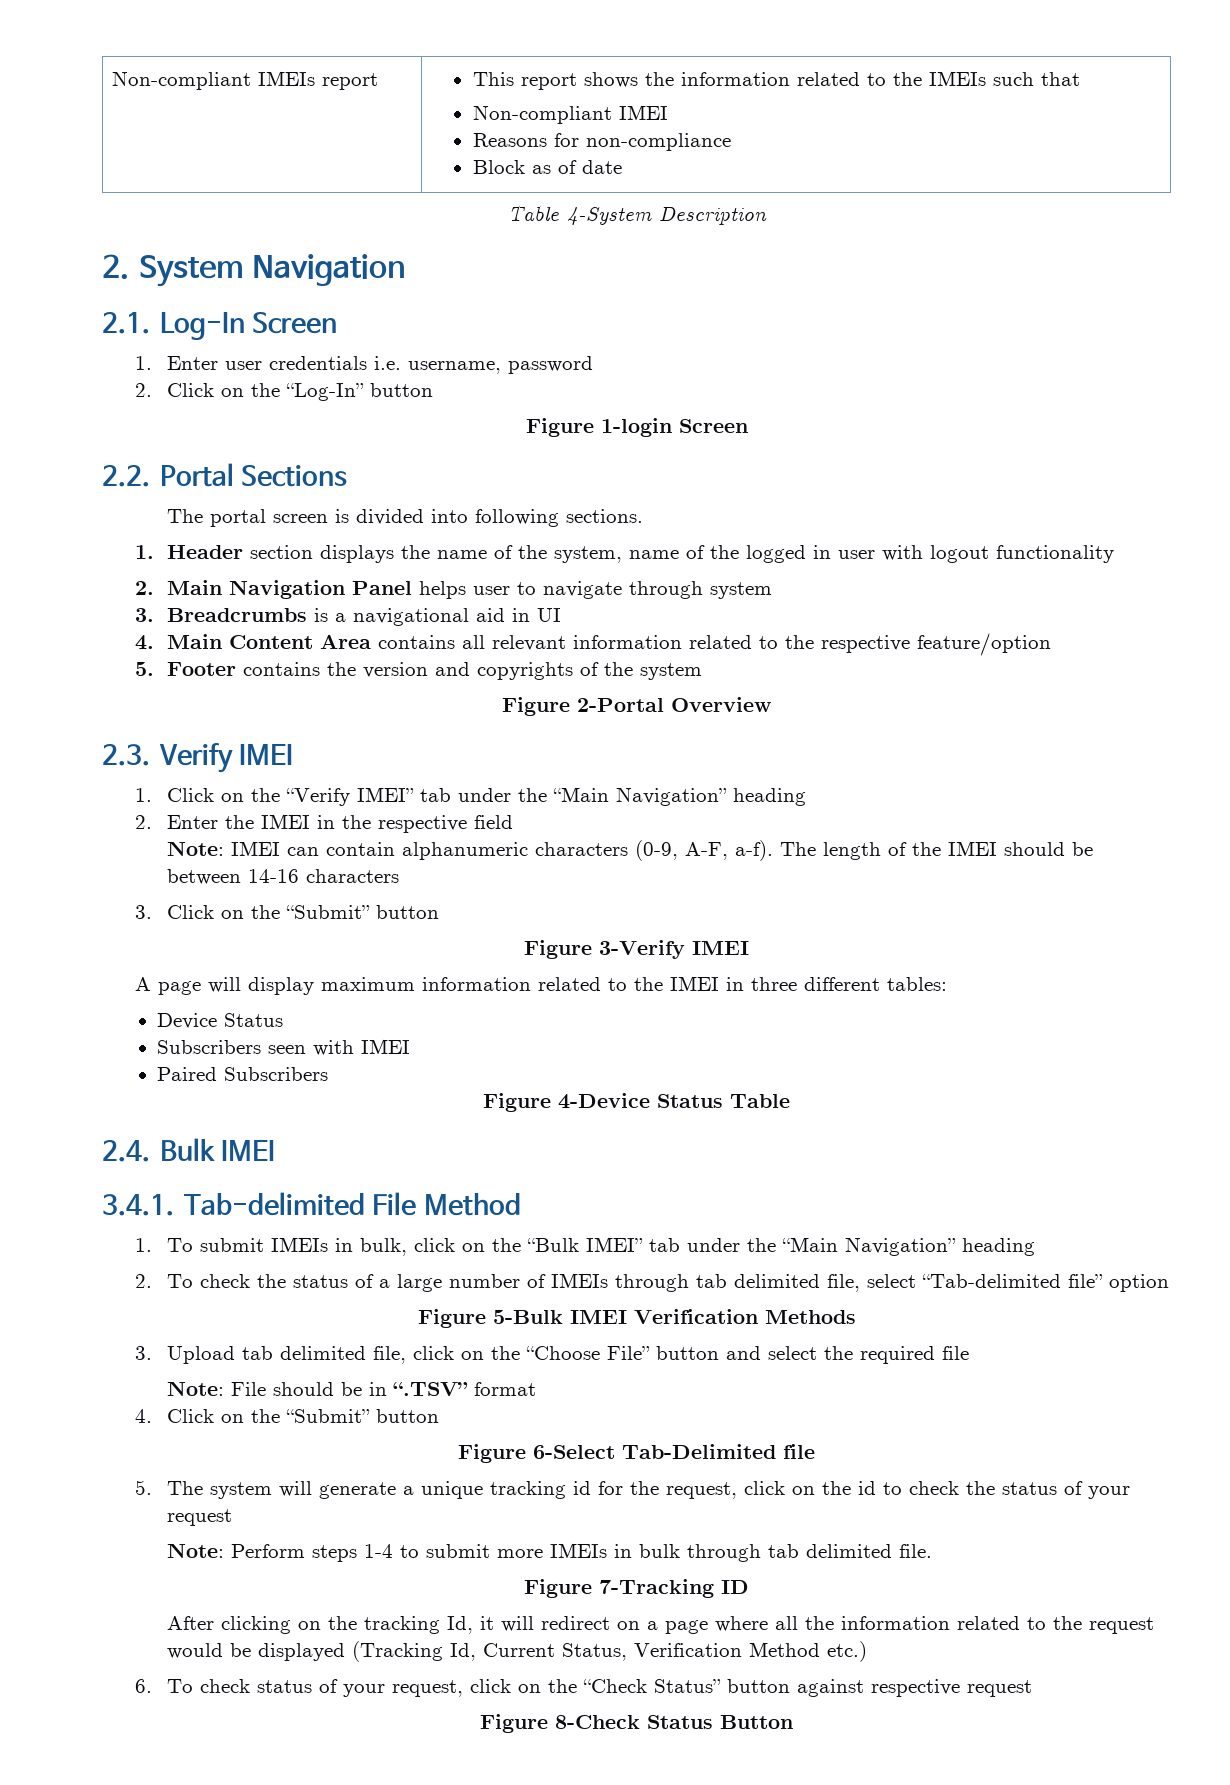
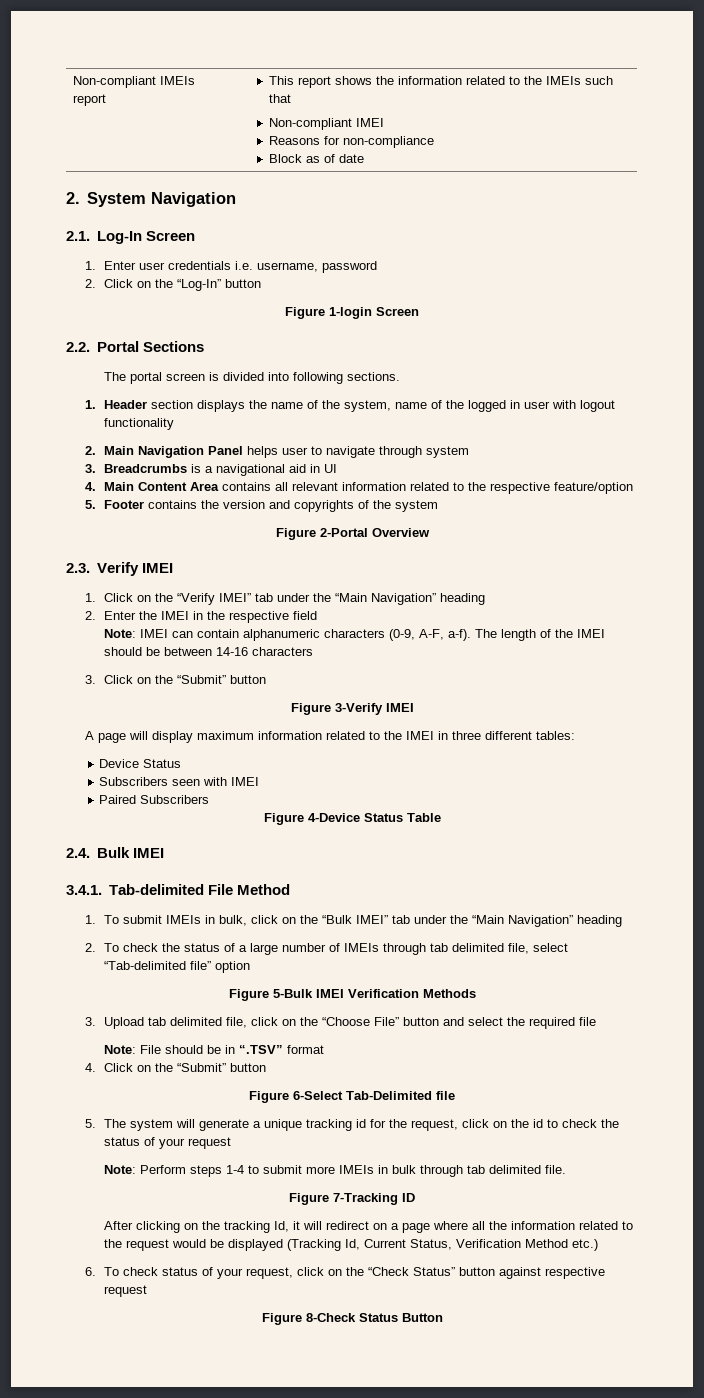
- Table 4-System Description

